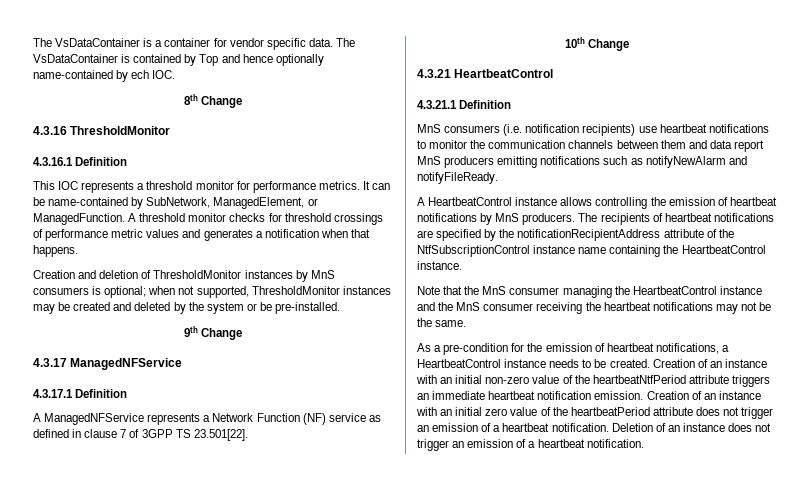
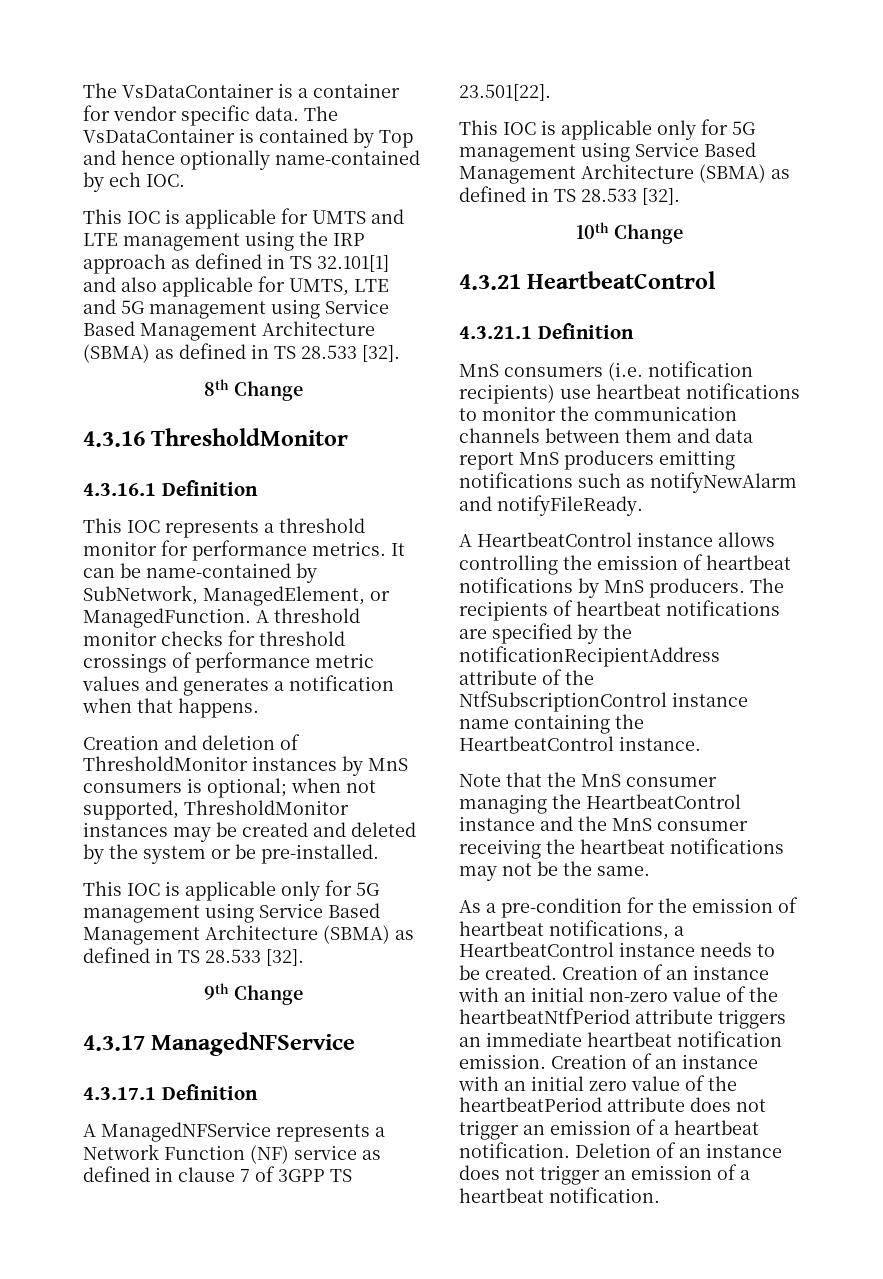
+ This IOC is applicable for UMTS and LTE management using the IRP approach as defined in TS 32.101[1] and also applicable for UMTS, LTE and 5G management using Service Based Management Architecture (SBMA) as defined in TS 28.533 [32].
  Creation and deletion of ThresholdMonitor instances by MnS consumers is optional; when not supported, ThresholdMonitor instances may be created and deleted by the system or be pre-installed.
+ This IOC is applicable only for 5G management using Service Based Management Architecture (SBMA) as defined in TS 28.533 [32].
  A ManagedNFService represents a Network Function (NF) service as defined in clause 7 of 3GPP TS 23.501[22].
+ This IOC is applicable only for 5G management using Service Based Management Architecture (SBMA) as defined in TS 28.533 [32].

